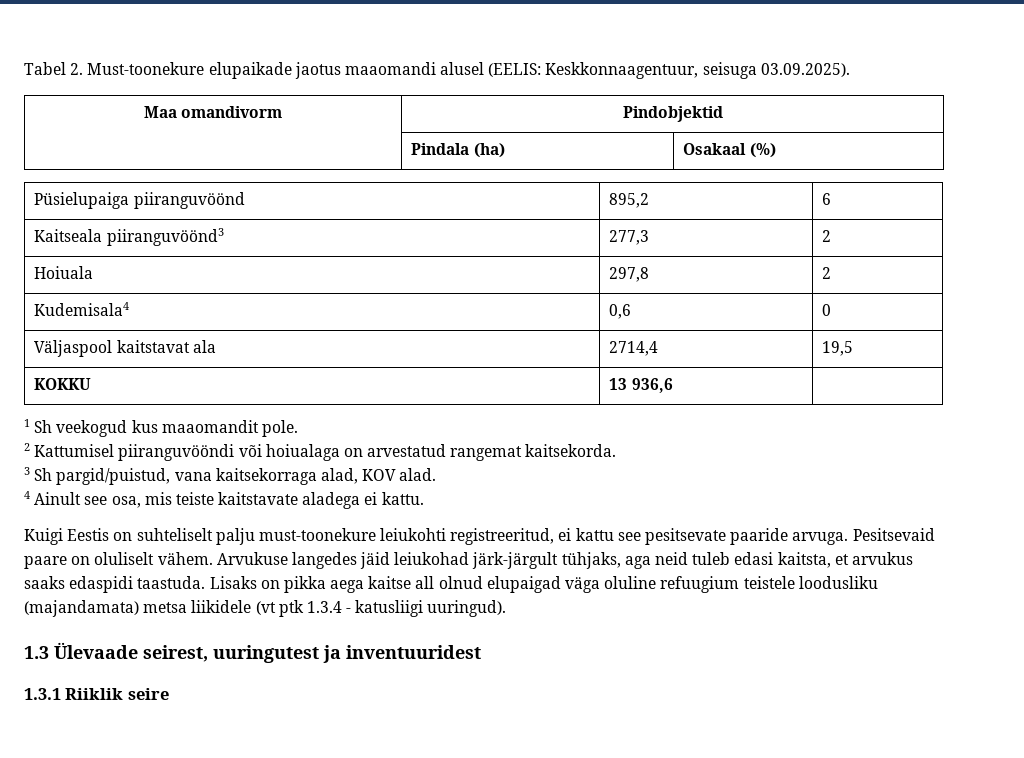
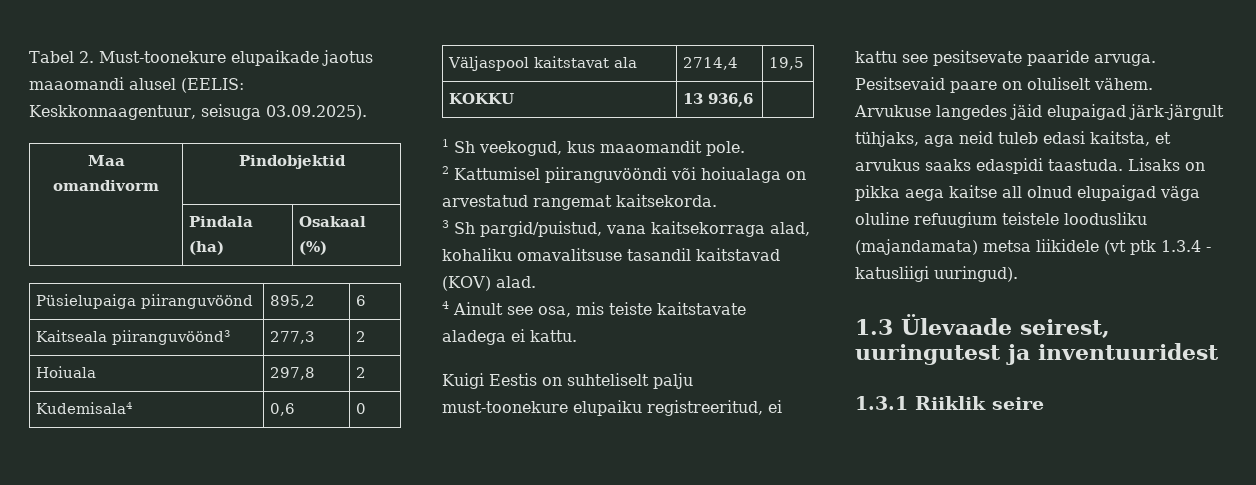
- 1 Sh veekogud kus maaomandit pole.
+ 1 Sh veekogud, kus maaomandit pole.
- 3 Sh pargid/puistud, vana kaitsekorraga alad, KOV alad.
+ 3 Sh pargid/puistud, vana kaitsekorraga alad, kohaliku omavalitsuse tasandil kaitstavad (KOV) alad.
- Kuigi Eestis on suhteliselt palju must-toonekure leiukohti registreeritud, ei kattu see pesitsevate paaride arvuga.
+ Kuigi Eestis on suhteliselt palju must-toonekure elupaiku registreeritud, ei kattu see pesitsevate paaride arvuga.
- Arvukuse langedes jäid leiukohad järk-järgult tühjaks, aga neid tuleb edasi kaitsta, et arvukus saaks edaspidi taastuda.
+ Arvukuse langedes jäid elupaigad järk-järgult tühjaks, aga neid tuleb edasi kaitsta, et arvukus saaks edaspidi taastuda.

